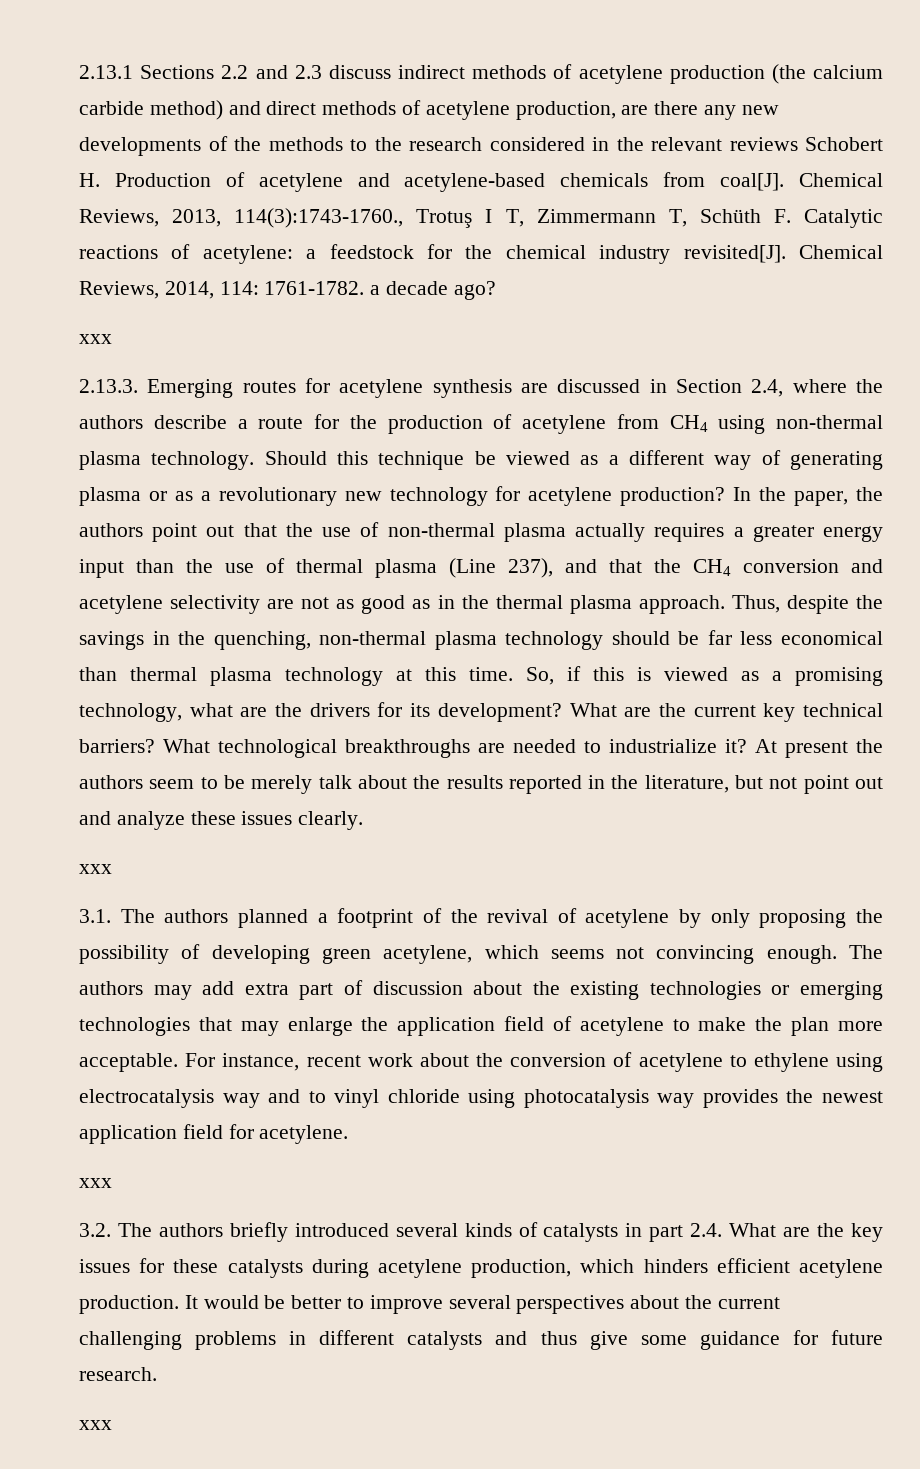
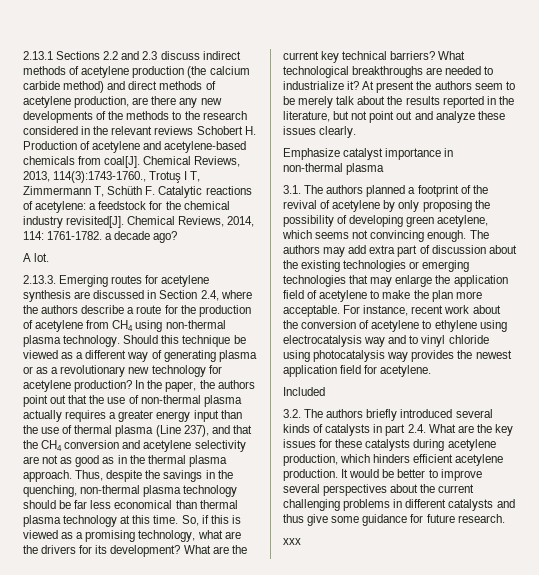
  Chemical Reviews, 2014, 114: 1761-1782. a decade ago?
- xxx
+ A lot.
  At present the authors seem to be merely talk about the results reported in the literature, but not point out and analyze these issues clearly.
- xxx
+ Emphasize catalyst importance in non-thermal plasma
  For instance, recent work about the conversion of acetylene to ethylene using electrocatalysis way and to vinyl chloride using photocatalysis way provides the newest application field for acetylene.
- xxx
+ Included

